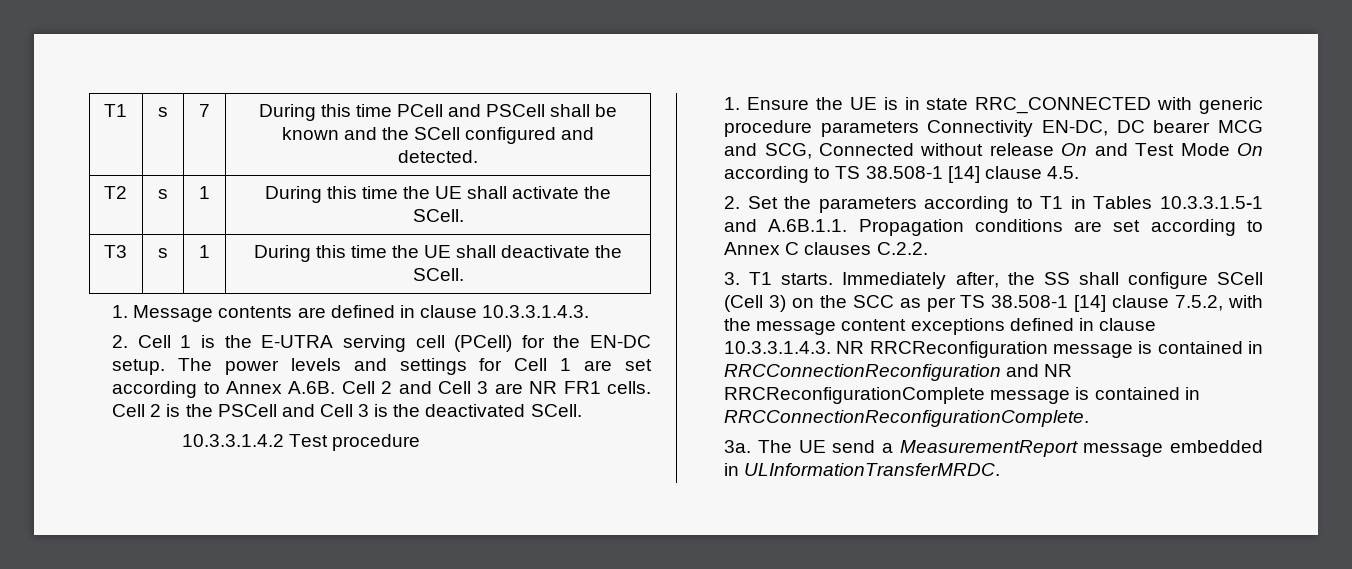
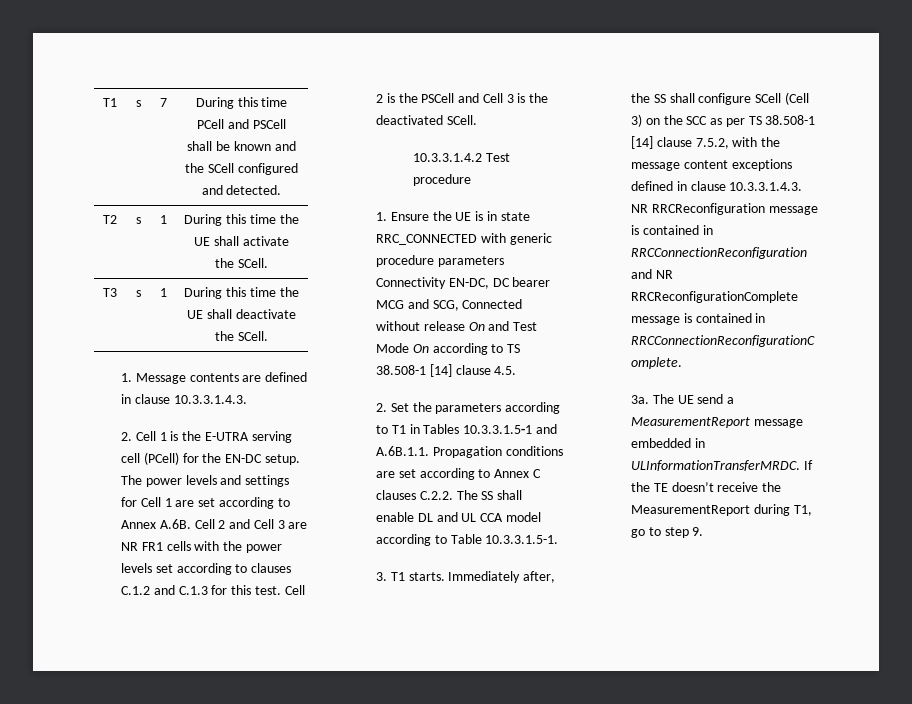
- The power levels and settings for Cell 1 are set according to Annex A.6B. Cell 2 and Cell 3 are NR FR1 cells.
+ The power levels and settings for Cell 1 are set according to Annex A.6B. Cell 2 and Cell 3 are NR FR1 cells with the power levels set according to clauses C.1.2 and C.1.3 for this test.
- 2. Set the parameters according to T1 in Tables 10.3.3.1.5-1 and A.6B.1.1. Propagation conditions are set according to Annex C clauses C.2.2.
+ 2. Set the parameters according to T1 in Tables 10.3.3.1.5-1 and A.6B.1.1. Propagation conditions are set according to Annex C clauses C.2.2. The SS shall enable DL and UL CCA model according to Table 10.3.3.1.5-1.
+ If the TE doesn’t receive the MeasurementReport during T1, go to step 9.

